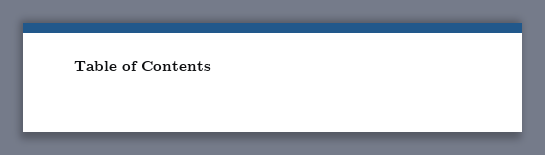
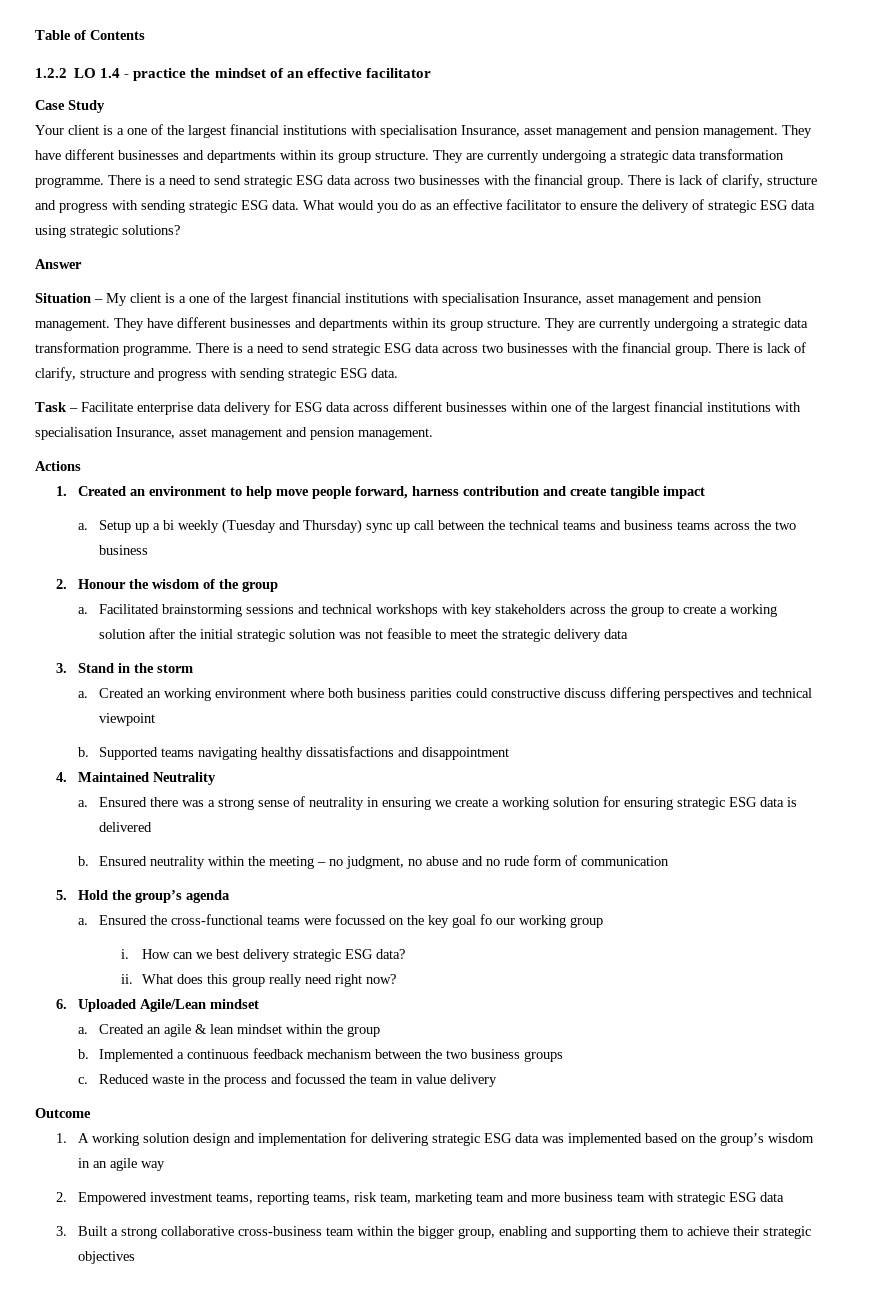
+ 1.2.2 LO 1.4 - practice the mindset of an effective facilitator
+ Case Study
+ Your client is a one of the largest financial institutions with specialisation Insurance, asset management and pension management. They have different businesses and departments within its group structure. They are currently undergoing a strategic data transformation programme. There is a need to send strategic ESG data across two businesses with the financial group. There is lack of clarify, structure and progress with sending strategic ESG data. What would you do as an effective facilitator to ensure the delivery of strategic ESG data using strategic solutions?
+ Answer
+ Situation – My client is a one of the largest financial institutions with specialisation Insurance, asset management and pension management. They have different businesses and departments within its group structure. They are currently undergoing a strategic data transformation programme. There is a need to send strategic ESG data across two businesses with the financial group. There is lack of clarify, structure and progress with sending strategic ESG data.
+ Task – Facilitate enterprise data delivery for ESG data across different businesses within one of the largest financial institutions with specialisation Insurance, asset management and pension management.
+ Actions
+ 1. Created an environment to help move people forward, harness contribution and create tangible impact
+ a. Setup up a bi weekly (Tuesday and Thursday) sync up call between the technical teams and business teams across the two business
+ 2. Honour the wisdom of the group
+ a. Facilitated brainstorming sessions and technical workshops with key stakeholders across the group to create a working solution after the initial strategic solution was not feasible to meet the strategic delivery data
+ 3. Stand in the storm
+ a. Created an working environment where both business parities could constructive discuss differing perspectives and technical viewpoint
+ b. Supported teams navigating healthy dissatisfactions and disappointment
+ 4. Maintained Neutrality
+ a. Ensured there was a strong sense of neutrality in ensuring we create a working solution for ensuring strategic ESG data is delivered
+ b. Ensured neutrality within the meeting – no judgment, no abuse and no rude form of communication
+ 5. Hold the group’s agenda
+ a. Ensured the cross-functional teams were focussed on the key goal fo our working group
+ i. How can we best delivery strategic ESG data?
+ ii. What does this group really need right now?
+ 6. Uploaded Agile/Lean mindset
+ a. Created an agile & lean mindset within the group
+ b. Implemented a continuous feedback mechanism between the two business groups
+ c. Reduced waste in the process and focussed the team in value delivery
+ Outcome
+ 1. A working solution design and implementation for delivering strategic ESG data was implemented based on the group’s wisdom in an agile way
+ 2. Empowered investment teams, reporting teams, risk team, marketing team and more business team with strategic ESG data
+ 3. Built a strong collaborative cross-business team within the bigger group, enabling and supporting them to achieve their strategic objectives

